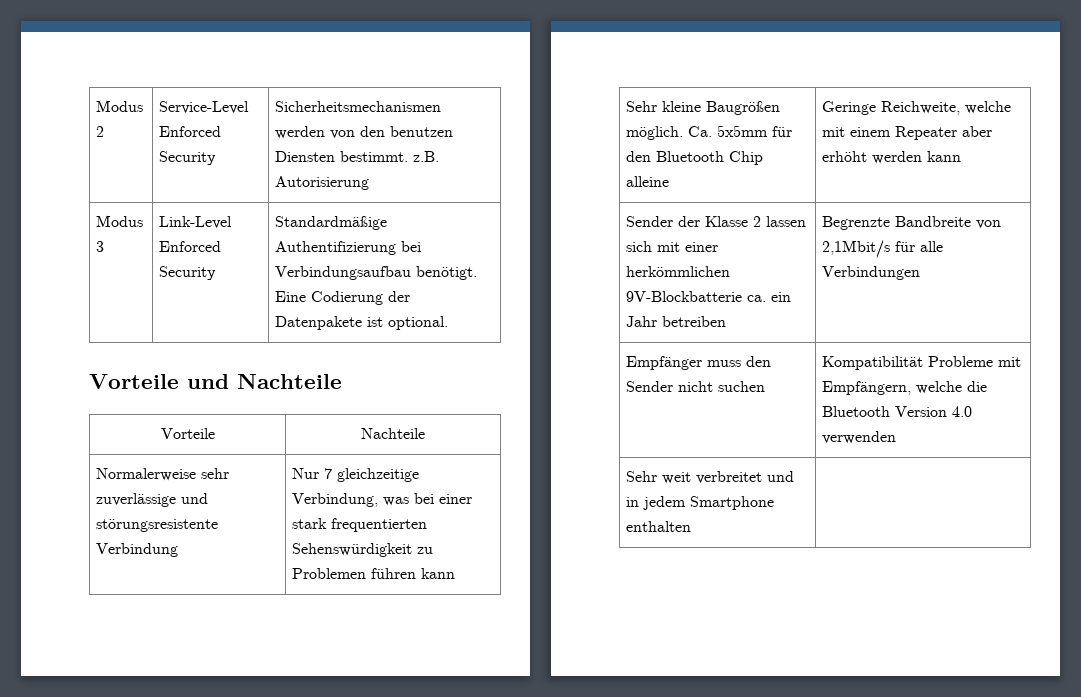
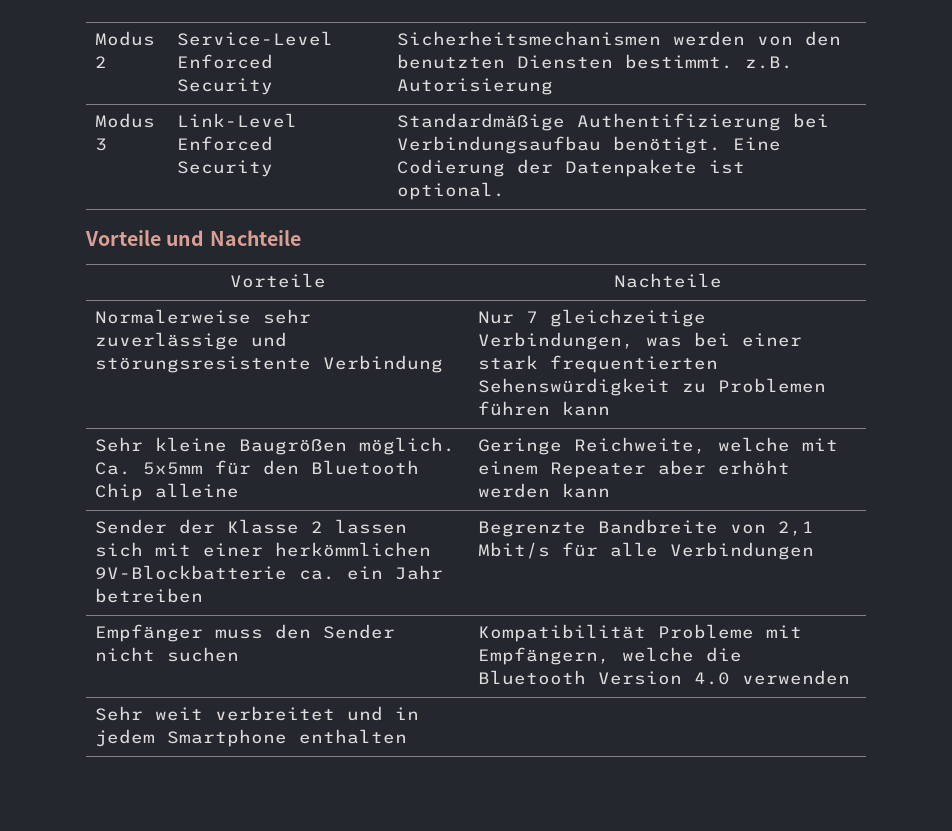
- Modus 2 | Service-Level Enforced Security | Sicherheitsmechanismen werden von den benutzen Diensten bestimmt. z.B. Autorisierung
+ Modus 2 | Service-Level Enforced Security | Sicherheitsmechanismen werden von den benutzten Diensten bestimmt. z.B. Autorisierung
- Normalerweise sehr zuverlässige und störungsresistente Verbindung | Nur 7 gleichzeitige Verbindung, was bei einer stark frequentierten Sehenswürdigkeit zu Problemen führen kann
+ Normalerweise sehr zuverlässige und störungsresistente Verbindung | Nur 7 gleichzeitige Verbindungen, was bei einer stark frequentierten Sehenswürdigkeit zu Problemen führen kann
- Sender der Klasse 2 lassen sich mit einer herkömmlichen 9V-Blockbatterie ca. ein Jahr betreiben | Begrenzte Bandbreite von 2,1Mbit/s für alle Verbindungen
+ Sender der Klasse 2 lassen sich mit einer herkömmlichen 9V-Blockbatterie ca. ein Jahr betreiben | Begrenzte Bandbreite von 2,1 Mbit/s für alle Verbindungen

